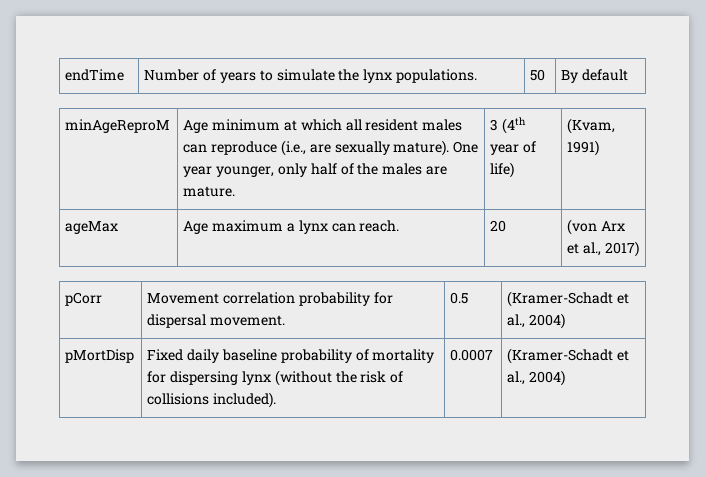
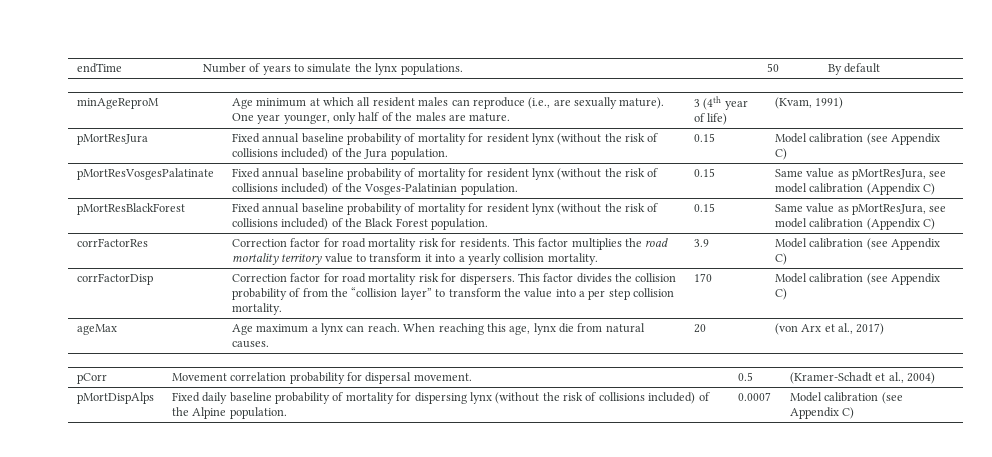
+ pMortResJura | Fixed annual baseline probability of mortality for resident lynx (without the risk of collisions included) of the Jura population. | 0.15 | Model calibration (see Appendix C)
+ pMortResVosgesPalatinate | Fixed annual baseline probability of mortality for resident lynx (without the risk of collisions included) of the Vosges-Palatinian population. | 0.15 | Same value as pMortResJura, see model calibration (Appendix C)
+ pMortResBlackForest | Fixed annual baseline probability of mortality for resident lynx (without the risk of collisions included) of the Black Forest population. | 0.15 | Same value as pMortResJura, see model calibration (Appendix C)
+ corrFactorRes | Correction factor for road mortality risk for residents. This factor multiplies the road mortality territory value to transform it into a yearly collision mortality. | 3.9 | Model calibration (see Appendix C)
+ corrFactorDisp | Correction factor for road mortality risk for dispersers. This factor divides the collision probability of from the “collision layer” to transform the value into a per step collision mortality. | 170 | Model calibration (see Appendix C)
- ageMax | Age maximum a lynx can reach. | 20 | (von Arx et al., 2017)
+ ageMax | Age maximum a lynx can reach. When reaching this age, lynx die from natural causes. | 20 | (von Arx et al., 2017)
- pMortDisp | Fixed daily baseline probability of mortality for dispersing lynx (without the risk of collisions included). | 0.0007 | (Kramer-Schadt et al., 2004)
+ pMortDispAlps | Fixed daily baseline probability of mortality for dispersing lynx (without the risk of collisions included) of the Alpine population. | 0.0007 | Model calibration (see Appendix C)

